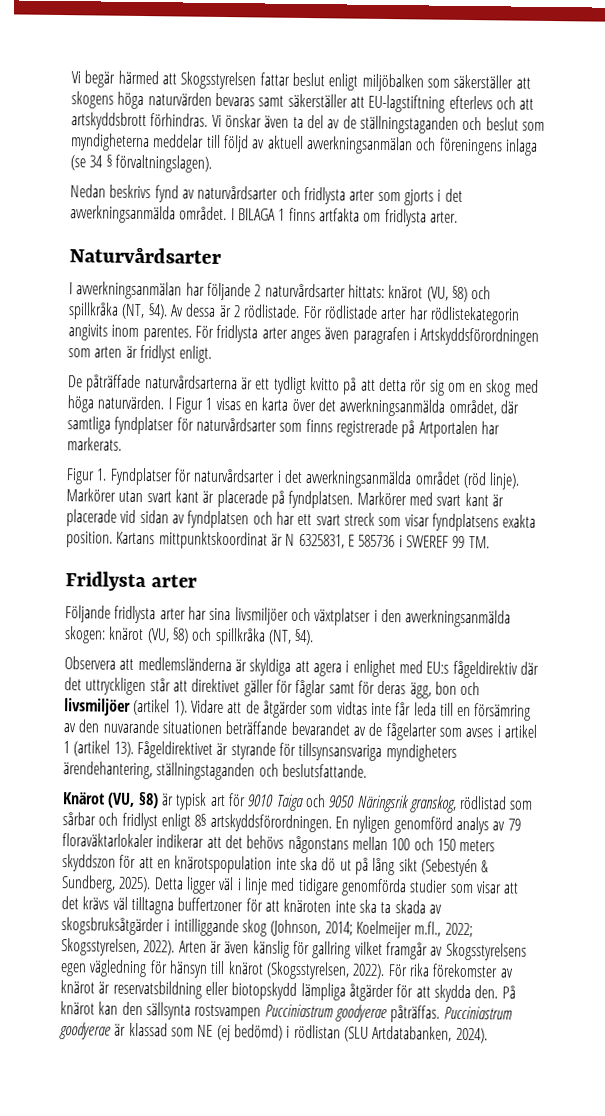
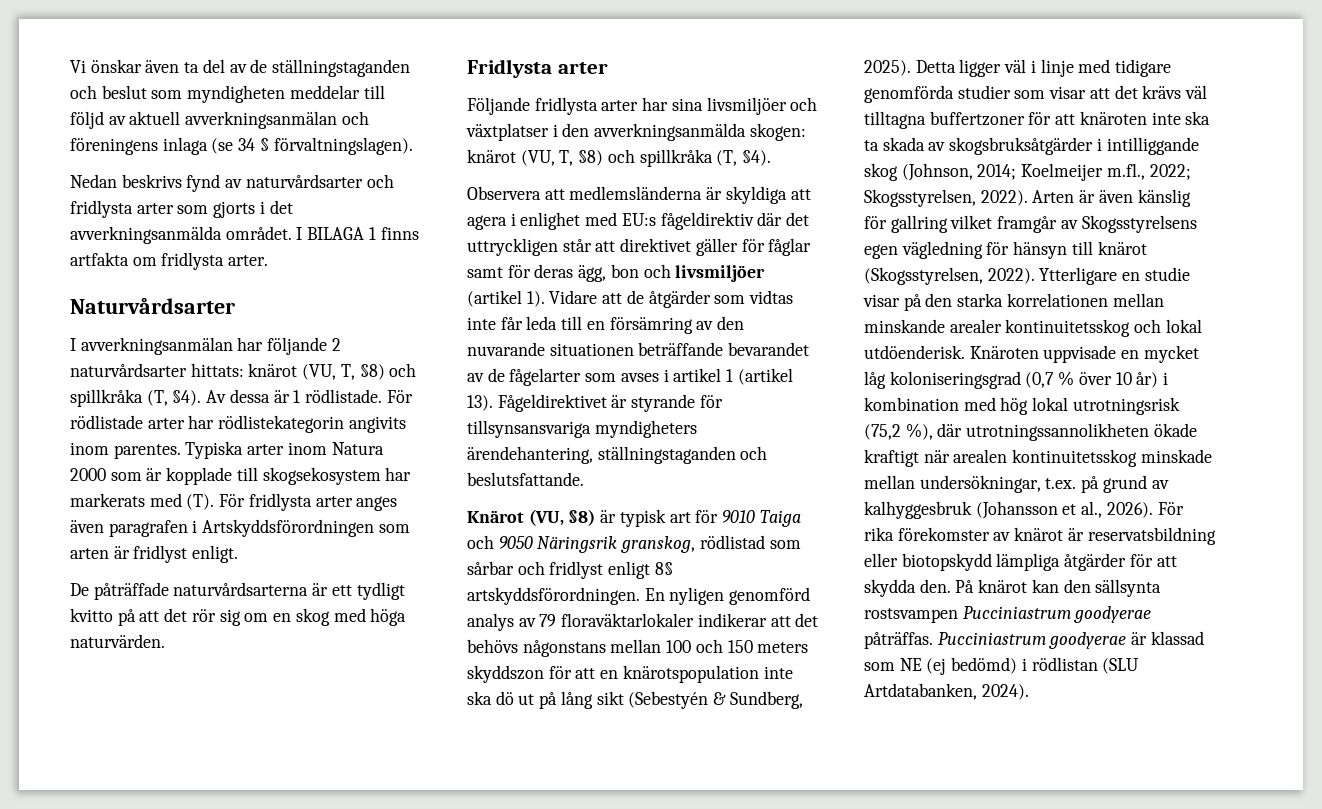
- Vi begär härmed att Skogsstyrelsen fattar beslut enligt miljöbalken som säkerställer att skogens höga naturvärden bevaras samt säkerställer att EU-lagstiftning efterlevs och att artskyddsbrott förhindras. Vi önskar även ta del av de ställningstaganden och beslut som myndigheterna meddelar till följd av aktuell avverkningsanmälan och föreningens inlaga (se 34 § förvaltningslagen).
+ Vi önskar även ta del av de ställningstaganden och beslut som myndigheten meddelar till följd av aktuell avverkningsanmälan och föreningens inlaga (se 34 § förvaltningslagen).
- I avverkningsanmälan har följande 2 naturvårdsarter hittats: knärot (VU, §8) och spillkråka (NT, §4).
+ I avverkningsanmälan har följande 2 naturvårdsarter hittats: knärot (VU, T, §8) och spillkråka (T, §4).
- Av dessa är 2 rödlistade.
+ Av dessa är 1 rödlistade.
- För fridlysta arter anges även paragrafen i Artskyddsförordningen som arten är fridlyst enligt.
+ Typiska arter inom Natura 2000 som är kopplade till skogsekosystem har markerats med (T). För fridlysta arter anges även paragrafen i Artskyddsförordningen som arten är fridlyst enligt.
- De påträffade naturvårdsarterna är ett tydligt kvitto på att detta rör sig om en skog med höga naturvärden. I Figur 1 visas en karta över det avverkningsanmälda området, där samtliga fyndplatser för naturvårdsarter som finns registrerade på Artportalen har markerats.
- Figur 1. Fyndplatser för naturvårdsarter i det avverkningsanmälda området (röd linje). Markörer utan svart kant är placerade på fyndplatsen. Markörer med svart kant är placerade vid sidan av fyndplatsen och har ett svart streck som visar fyndplatsens exakta position. Kartans mittpunktskoordinat är N 6325831, E 585736 i SWEREF 99 TM.
+ De påträffade naturvårdsarterna är ett tydligt kvitto på att det rör sig om en skog med höga naturvärden.
- Följande fridlysta arter har sina livsmiljöer och växtplatser i den avverkningsanmälda skogen: knärot (VU, §8) och spillkråka (NT, §4).
+ Följande fridlysta arter har sina livsmiljöer och växtplatser i den avverkningsanmälda skogen: knärot (VU, T, §8) och spillkråka (T, §4).
+ Ytterligare en studie visar på den starka korrelationen mellan minskande arealer kontinuitetsskog och lokal utdöenderisk. Knäroten uppvisade en mycket låg koloniseringsgrad (0,7 % över 10 år) i kombination med hög lokal utrotningsrisk (75,2 %), där utrotningssannolikheten ökade kraftigt när arealen kontinuitetsskog minskade mellan undersökningar, t.ex. på grund av kalhyggesbruk (Johansson et al., 2026).

